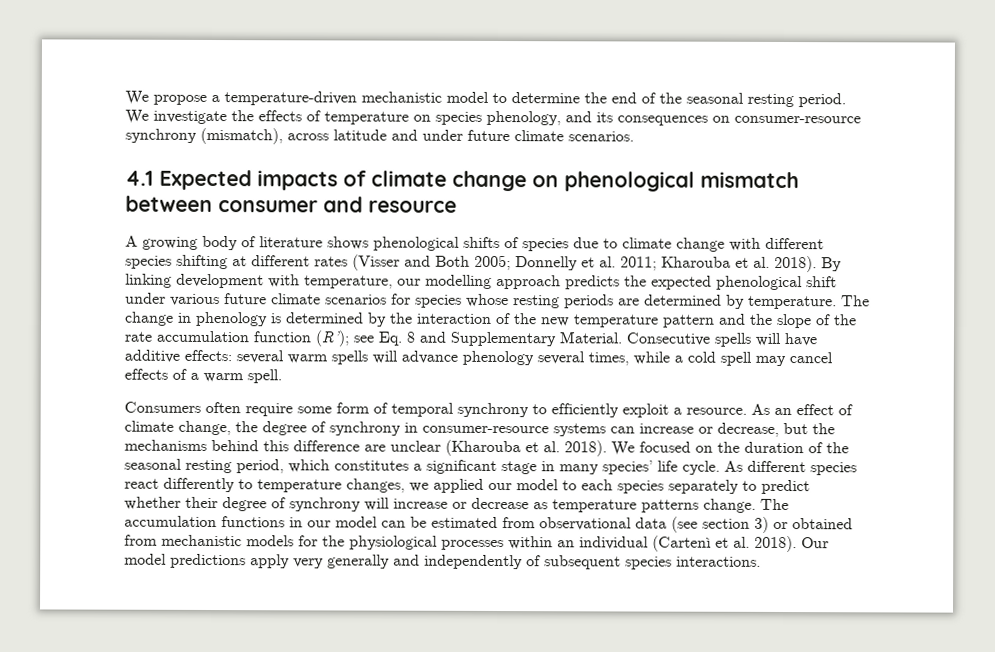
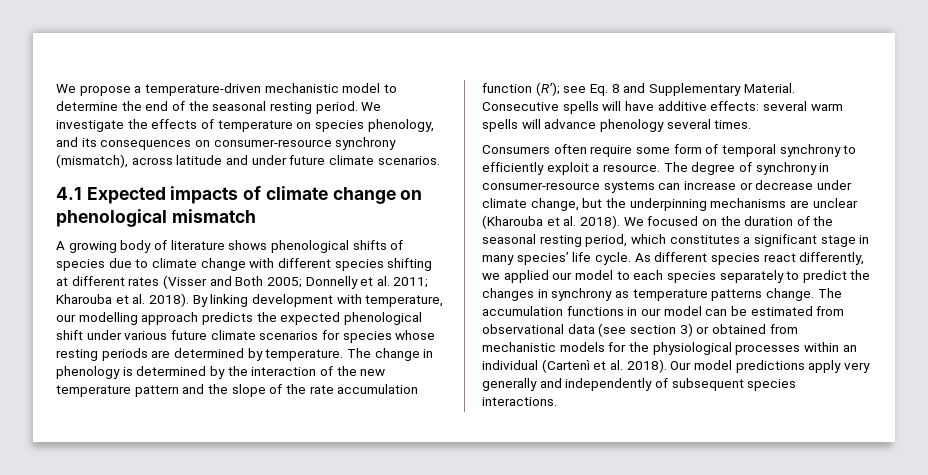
- 4.1 Expected impacts of climate change on phenological mismatch between consumer and resource
+ 4.1 Expected impacts of climate change on phenological mismatch
- Consecutive spells will have additive effects: several warm spells will advance phenology several times, while a cold spell may cancel effects of a warm spell.
+ Consecutive spells will have additive effects: several warm spells will advance phenology several times.
- As an effect of climate change, the degree of synchrony in consumer-resource systems can increase or decrease, but the mechanisms behind this difference are unclear (Kharouba et al. 2018).
+ The degree of synchrony in consumer-resource systems can increase or decrease under climate change, but the underpinning mechanisms are unclear (Kharouba et al. 2018).
- As different species react differently to temperature changes, we applied our model to each species separately to predict whether their degree of synchrony will increase or decrease as temperature patterns change.
+ As different species react differently, we applied our model to each species separately to predict the changes in synchrony as temperature patterns change.

